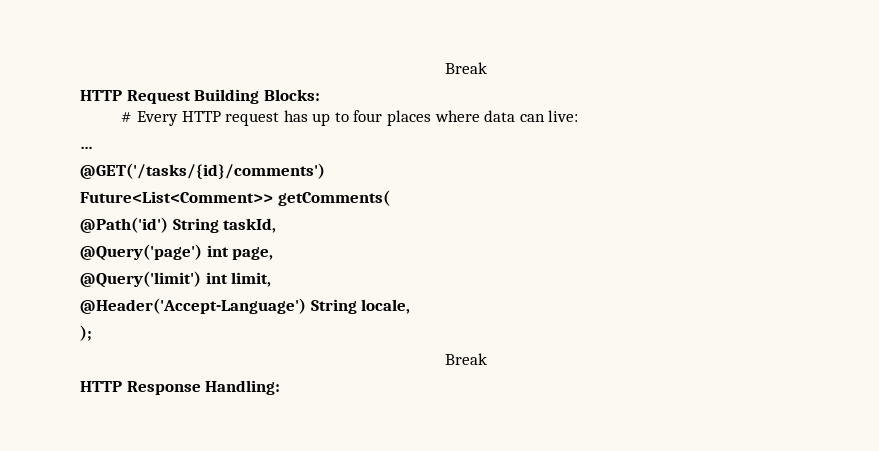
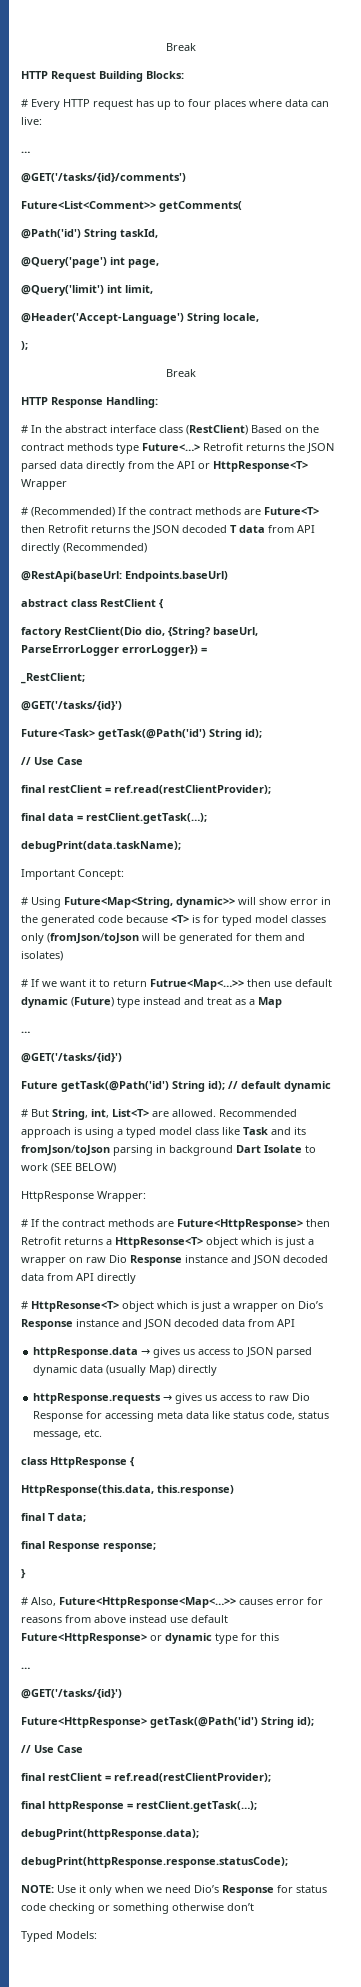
+ # In the abstract interface class (RestClient) Based on the contract methods type Future<…> Retrofit returns the JSON parsed data directly from the API or HttpResponse<T> Wrapper
+ # (Recommended) If the contract methods are Future<T> then Retrofit returns the JSON decoded T data from API directly (Recommended)
+ @RestApi(baseUrl: Endpoints.baseUrl)
+ abstract class RestClient {
+ factory RestClient(Dio dio, {String? baseUrl, ParseErrorLogger errorLogger}) =
+ _RestClient;
+ @GET('/tasks/{id}')
+ Future<Task> getTask(@Path('id') String id);
+ // Use Case
+ final restClient = ref.read(restClientProvider);
+ final data = restClient.getTask(…);
+ debugPrint(data.taskName);
+ Important Concept:
+ # Using Future<Map<String, dynamic>> will show error in the generated code because <T> is for typed model classes only (fromJson/toJson will be generated for them and isolates)
+ # If we want it to return Futrue<Map<…>> then use default dynamic (Future) type instead and treat as a Map
+ …
+ @GET('/tasks/{id}')
+ Future getTask(@Path('id') String id); // default dynamic
+ # But String, int, List<T> are allowed. Recommended approach is using a typed model class like Task and its fromJson/toJson parsing in background Dart Isolate to work (SEE BELOW)
+ HttpResponse Wrapper:
+ # If the contract methods are Future<HttpResponse> then Retrofit returns a HttpResonse<T> object which is just a wrapper on raw Dio Response instance and JSON decoded data from API directly
+ # HttpResonse<T> object which is just a wrapper on Dio’s Response instance and JSON decoded data from API
+ httpResponse.data → gives us access to JSON parsed dynamic data (usually Map) directly
+ httpResponse.requests → gives us access to raw Dio Response for accessing meta data like status code, status message, etc.
+ class HttpResponse {
+ HttpResponse(this.data, this.response)
+ final T data;
+ final Response response;
+ }
+ # Also, Future<HttpResponse<Map<…>> causes error for reasons from above instead use default Future<HttpResponse> or dynamic type for this
+ …
+ @GET('/tasks/{id}')
+ Future<HttpResponse> getTask(@Path('id') String id);
+ // Use Case
+ final restClient = ref.read(restClientProvider);
+ final httpResponse = restClient.getTask(…);
+ debugPrint(httpResponse.data);
+ debugPrint(httpResponse.response.statusCode);
+ NOTE: Use it only when we need Dio’s Response for status code checking or something otherwise don’t
+ Typed Models:

